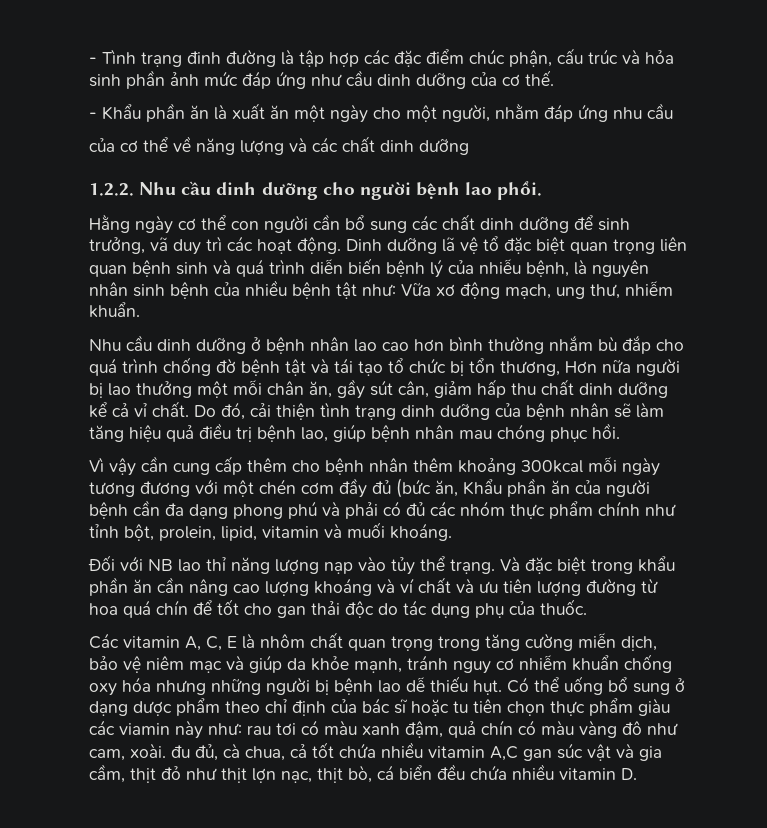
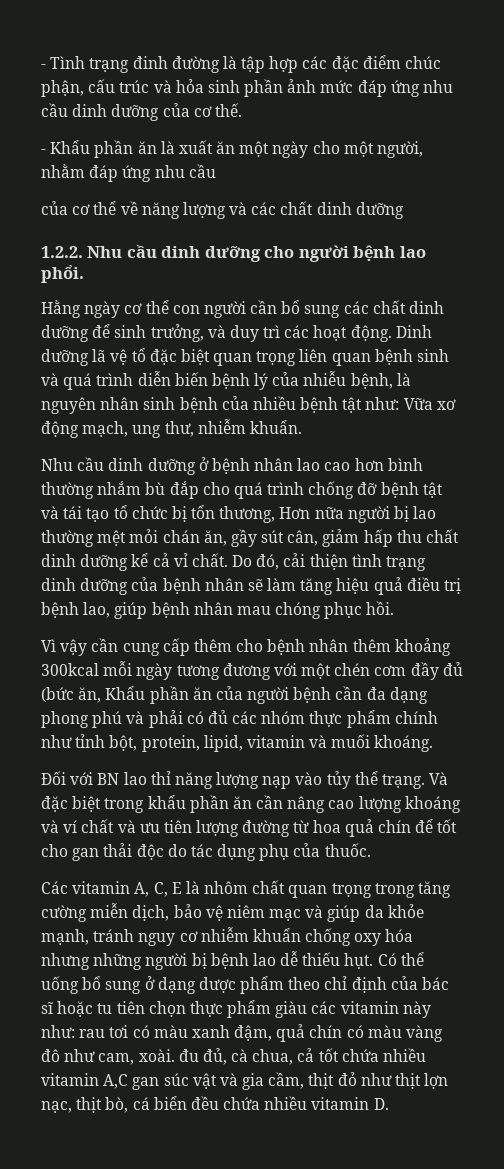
- - Tình trạng đinh đường là tập hợp các đặc điểm chúc phận, cấu trúc và hỏa sinh phần ảnh mức đáp ứng như cầu dinh dưỡng của cơ thế.
+ - Tình trạng đinh đường là tập hợp các đặc điểm chúc phận, cấu trúc và hỏa sinh phần ảnh mức đáp ứng nhu cầu dinh dưỡng của cơ thế.
- Hằng ngày cơ thể con người cần bổ sung các chất dinh dưỡng để sinh trưởng, vã duy trì các hoạt động.
+ Hằng ngày cơ thể con người cần bổ sung các chất dinh dưỡng để sinh trưởng, và duy trì các hoạt động.
- Nhu cầu dinh dưỡng ở bệnh nhân lao cao hơn bình thường nhắm bù đắp cho quá trình chống đờ bệnh tật và tái tạo tổ chức bị tổn thương, Hơn nữa người bị lao thưởng một mỗi chân ăn, gầy sút cân, giảm hấp thu chất dinh dưỡng kể cả vỉ chất.
+ Nhu cầu dinh dưỡng ở bệnh nhân lao cao hơn bình thường nhắm bù đắp cho quá trình chống đỡ bệnh tật và tái tạo tổ chức bị tổn thương, Hơn nữa người bị lao thường mệt mỏi chán ăn, gầy sút cân, giảm hấp thu chất dinh dưỡng kể cả vỉ chất.
- Vì vậy cần cung cấp thêm cho bệnh nhân thêm khoảng 300kcal mỗi ngày tương đương với một chén cơm đầy đủ (bức ăn, Khẩu phần ăn của người bệnh cần đa dạng phong phú và phải có đủ các nhóm thực phẩm chính như tỉnh bột, prolein, lipid, vitamin và muối khoáng.
+ Vì vậy cần cung cấp thêm cho bệnh nhân thêm khoảng 300kcal mỗi ngày tương đương với một chén cơm đầy đủ (bức ăn, Khẩu phần ăn của người bệnh cần đa dạng phong phú và phải có đủ các nhóm thực phẩm chính như tỉnh bột, protein, lipid, vitamin và muối khoáng.
- Đối với NB lao thỉ năng lượng nạp vào tủy thể trạng.
+ Đối với BN lao thỉ năng lượng nạp vào tủy thể trạng.
- Và đặc biệt trong khẩu phần ăn cần nâng cao lượng khoáng và ví chất và ưu tiên lượng đường từ hoa quá chín để tốt cho gan thải độc do tác dụng phụ của thuốc.
+ Và đặc biệt trong khẩu phần ăn cần nâng cao lượng khoáng và ví chất và ưu tiên lượng đường từ hoa quả chín để tốt cho gan thải độc do tác dụng phụ của thuốc.
- Có thể uống bổ sung ở dạng dược phẩm theo chỉ định của bác sĩ hoặc tu tiên chọn thực phẩm giàu các viamin này như:
+ Có thể uống bổ sung ở dạng dược phẩm theo chỉ định của bác sĩ hoặc tu tiên chọn thực phẩm giàu các vitamin này như:

